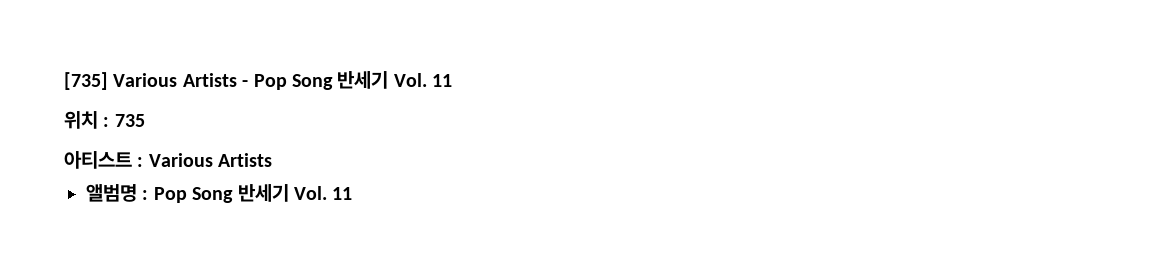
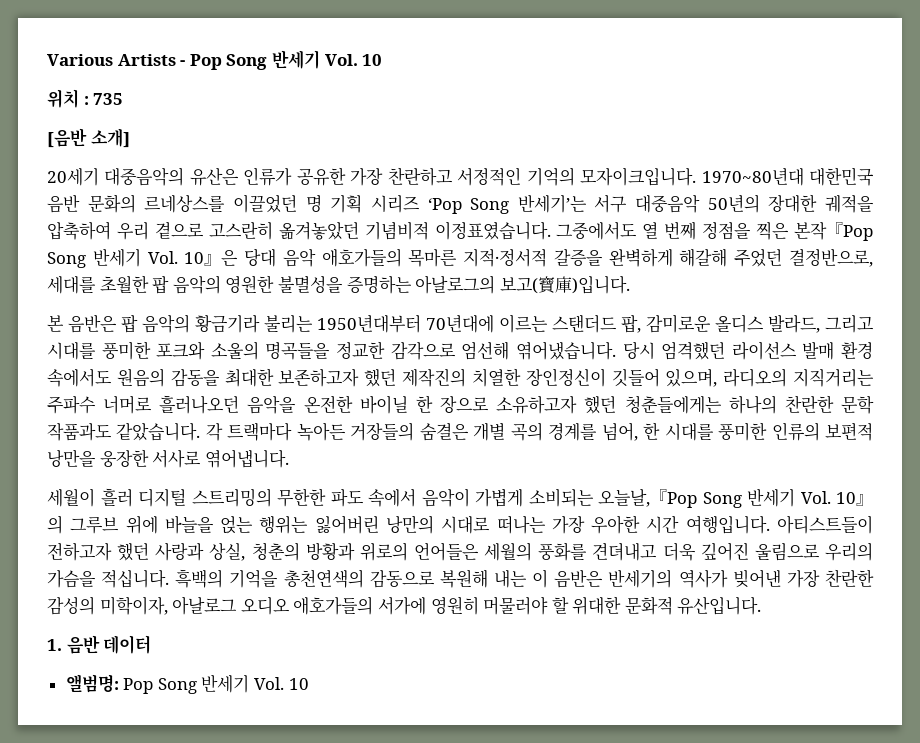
- [735] Various Artists - Pop Song 반세기 Vol. 11
+ Various Artists - Pop Song 반세기 Vol. 10
- 아티스트 : Various Artists
- 앨범명 : Pop Song 반세기 Vol. 11
+ [음반 소개]
+ 20세기 대중음악의 유산은 인류가 공유한 가장 찬란하고 서정적인 기억의 모자이크입니다. 1970~80년대 대한민국 음반 문화의 르네상스를 이끌었던 명 기획 시리즈 ‘Pop Song 반세기’는 서구 대중음악 50년의 장대한 궤적을 압축하여 우리 곁으로 고스란히 옮겨놓았던 기념비적 이정표였습니다. 그중에서도 열 번째 정점을 찍은 본작『Pop Song 반세기 Vol. 10』은 당대 음악 애호가들의 목마른 지적·정서적 갈증을 완벽하게 해갈해 주었던 결정반으로, 세대를 초월한 팝 음악의 영원한 불멸성을 증명하는 아날로그의 보고(寶庫)입니다.
+ 본 음반은 팝 음악의 황금기라 불리는 1950년대부터 70년대에 이르는 스탠더드 팝, 감미로운 올디스 발라드, 그리고 시대를 풍미한 포크와 소울의 명곡들을 정교한 감각으로 엄선해 엮어냈습니다. 당시 엄격했던 라이선스 발매 환경 속에서도 원음의 감동을 최대한 보존하고자 했던 제작진의 치열한 장인정신이 깃들어 있으며, 라디오의 지직거리는 주파수 너머로 흘러나오던 음악을 온전한 바이닐 한 장으로 소유하고자 했던 청춘들에게는 하나의 찬란한 문학 작품과도 같았습니다. 각 트랙마다 녹아든 거장들의 숨결은 개별 곡의 경계를 넘어, 한 시대를 풍미한 인류의 보편적 낭만을 웅장한 서사로 엮어냅니다.
+ 세월이 흘러 디지털 스트리밍의 무한한 파도 속에서 음악이 가볍게 소비되는 오늘날,『Pop Song 반세기 Vol. 10』의 그루브 위에 바늘을 얹는 행위는 잃어버린 낭만의 시대로 떠나는 가장 우아한 시간 여행입니다. 아티스트들이 전하고자 했던 사랑과 상실, 청춘의 방황과 위로의 언어들은 세월의 풍화를 견뎌내고 더욱 깊어진 울림으로 우리의 가슴을 적십니다. 흑백의 기억을 총천연색의 감동으로 복원해 내는 이 음반은 반세기의 역사가 빚어낸 가장 찬란한 감성의 미학이자, 아날로그 오디오 애호가들의 서가에 영원히 머물러야 할 위대한 문화적 유산입니다.
+ 1. 음반 데이터
+ 앨범명: Pop Song 반세기 Vol. 10

